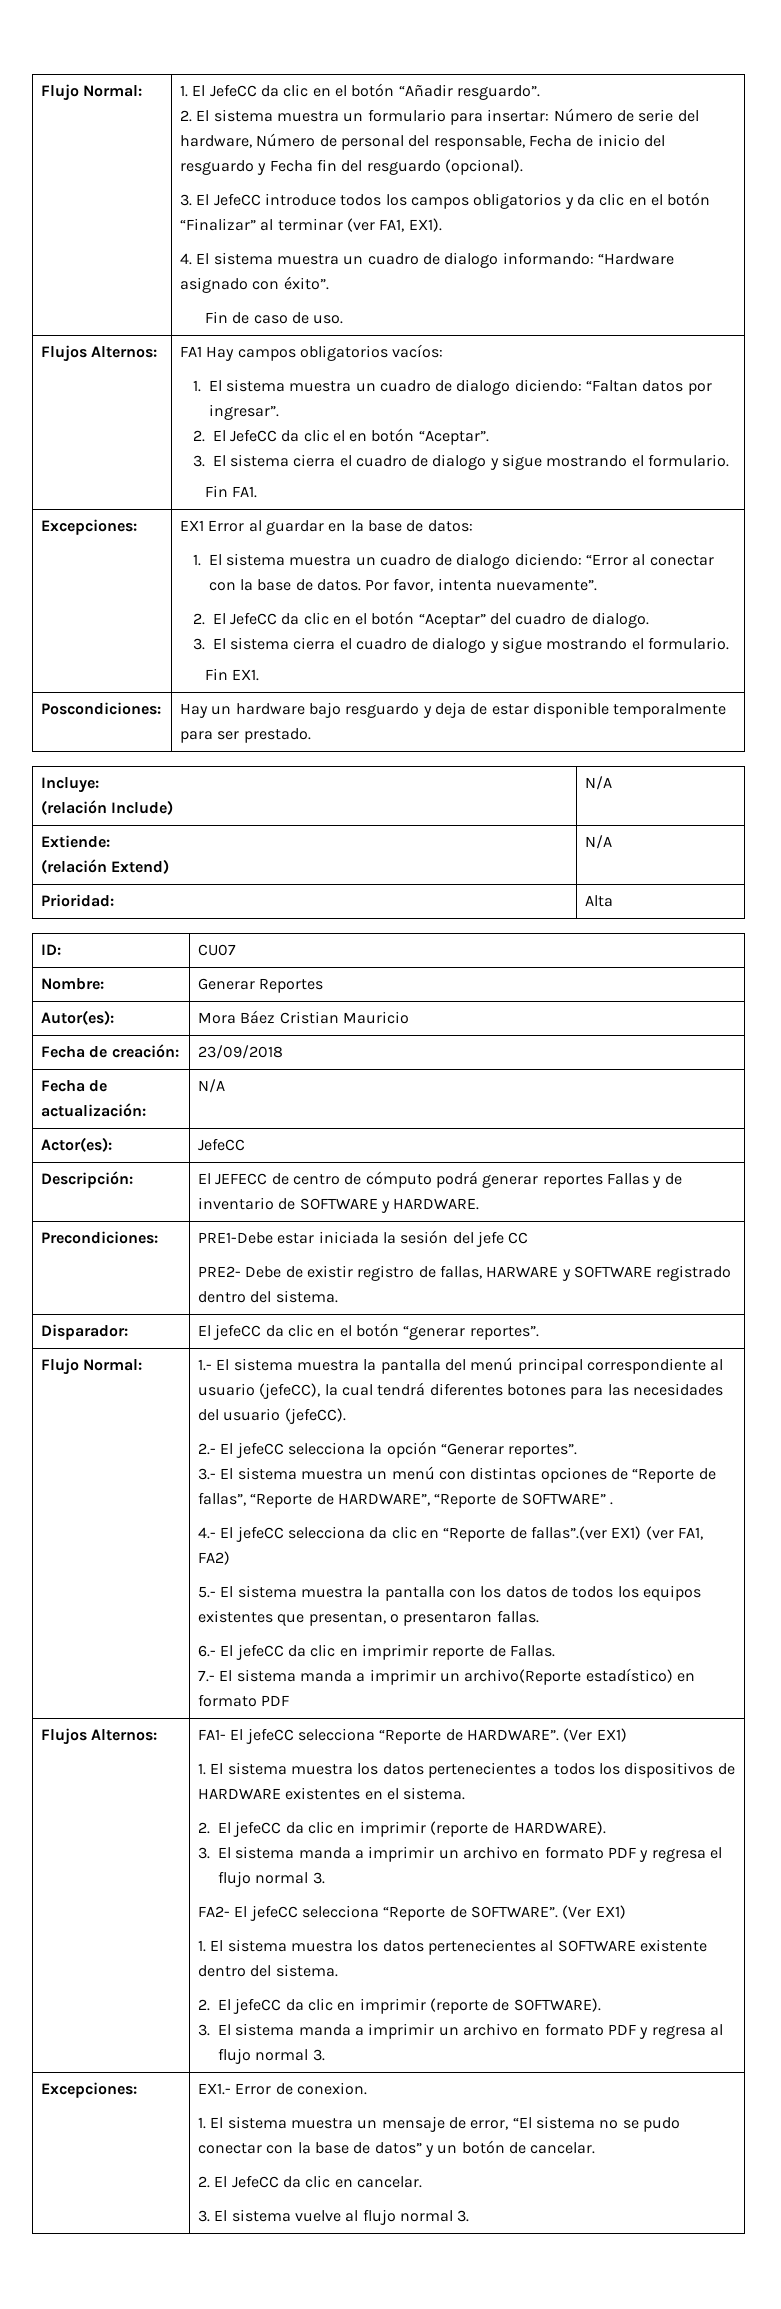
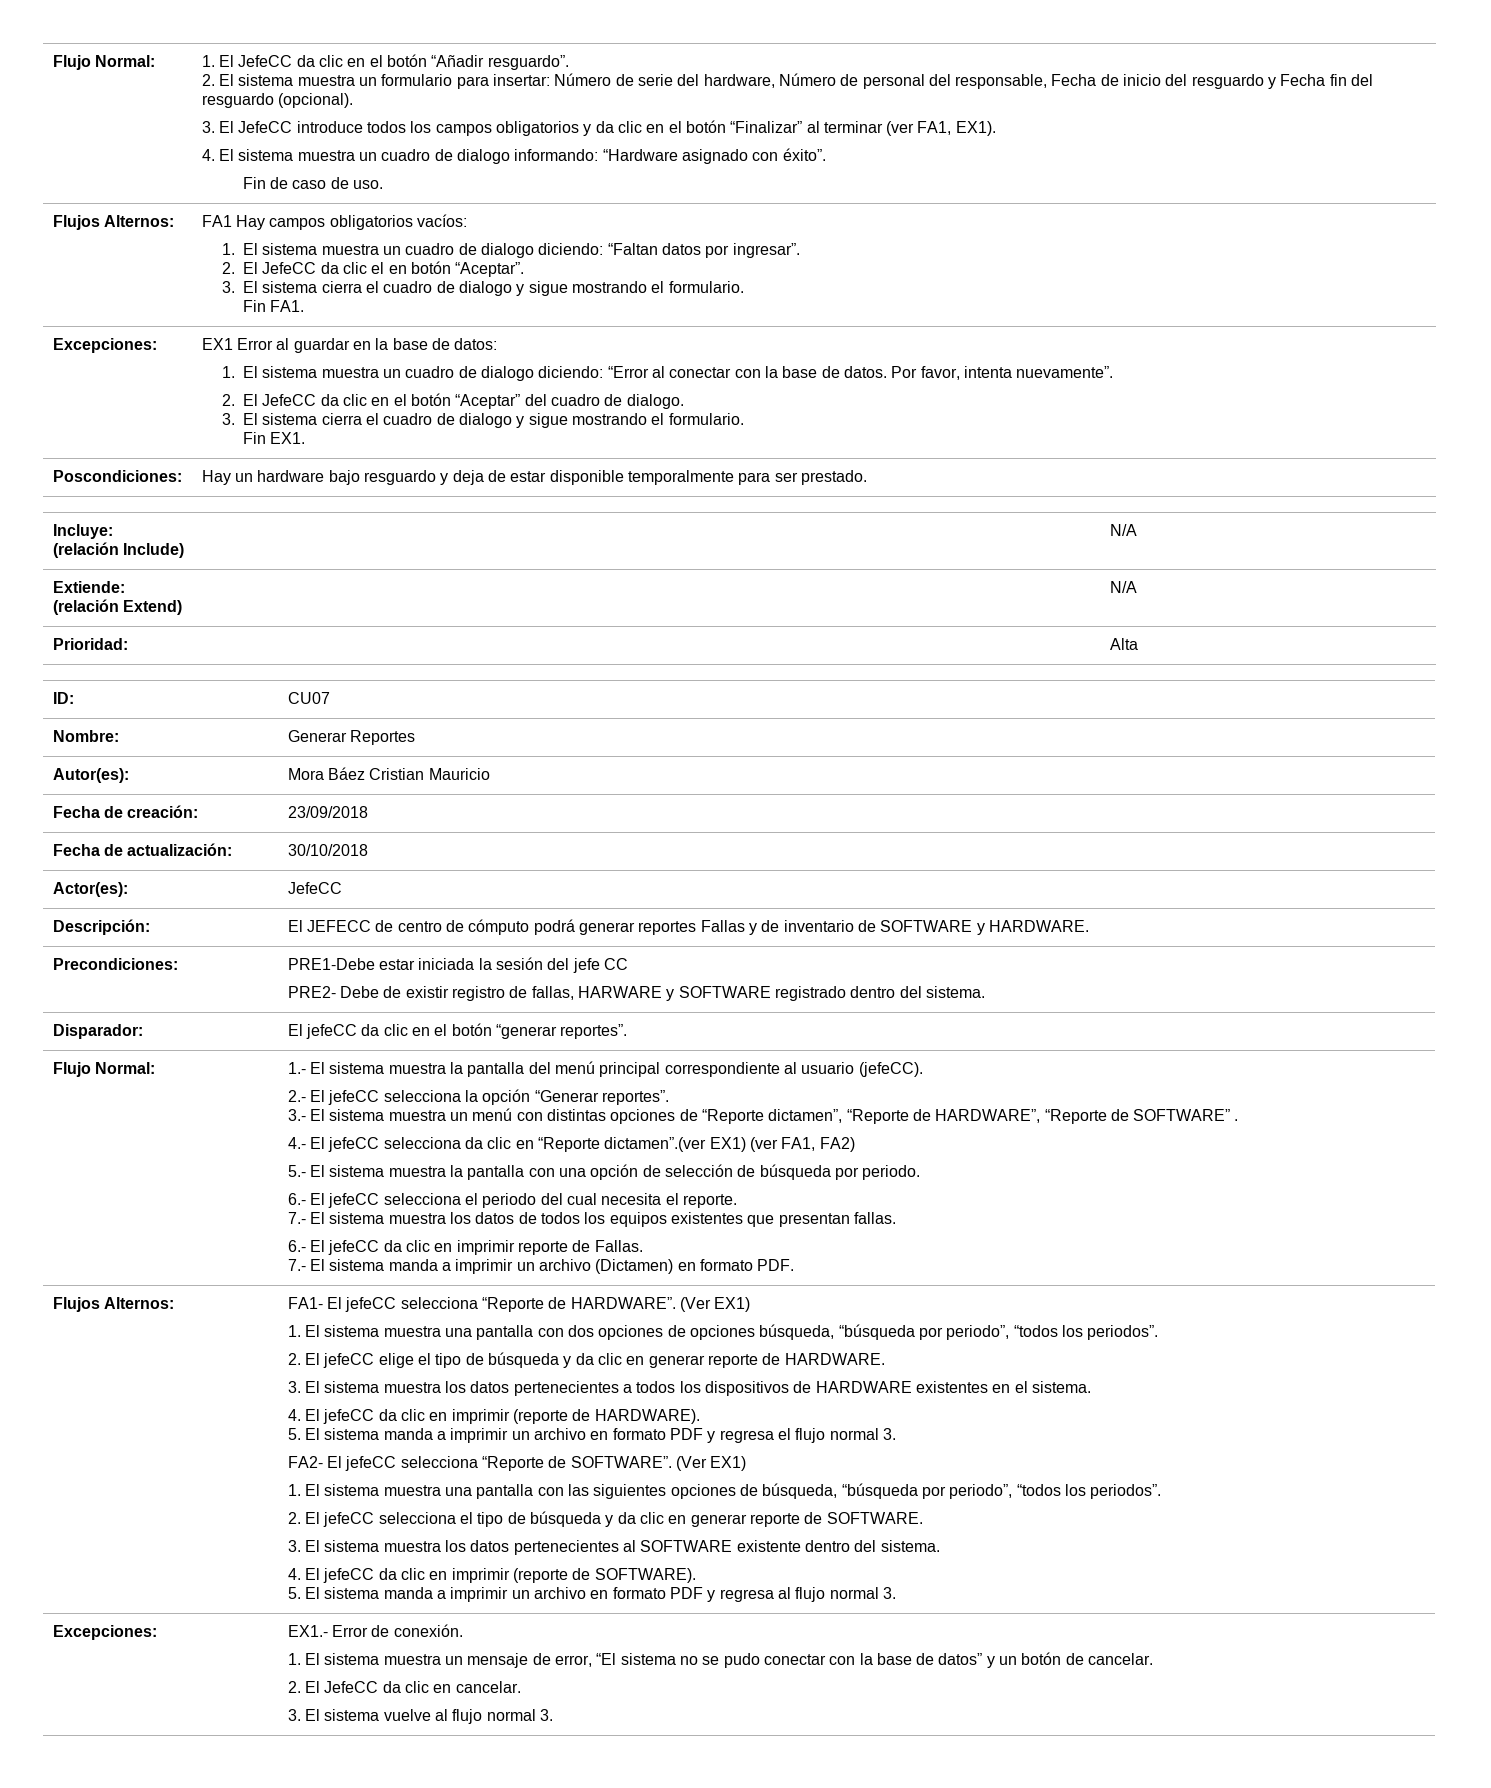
- Fecha de actualización: | N/A
+ Fecha de actualización: | 30/10/2018
- 1.- El sistema muestra la pantalla del menú principal correspondiente al usuario (jefeCC), la cual tendrá diferentes botones para las necesidades del usuario (jefeCC).
+ 1.- El sistema muestra la pantalla del menú principal correspondiente al usuario (jefeCC).
- 3.- El sistema muestra un menú con distintas opciones de “Reporte de fallas”, “Reporte de HARDWARE”, “Reporte de SOFTWARE” .
+ 3.- El sistema muestra un menú con distintas opciones de “Reporte dictamen”, “Reporte de HARDWARE”, “Reporte de SOFTWARE” .
- 4.- El jefeCC selecciona da clic en “Reporte de fallas”.(ver EX1) (ver FA1, FA2)
+ 4.- El jefeCC selecciona da clic en “Reporte dictamen”.(ver EX1) (ver FA1, FA2)
- 5.- El sistema muestra la pantalla con los datos de todos los equipos existentes que presentan, o presentaron fallas.
+ 5.- El sistema muestra la pantalla con una opción de selección de búsqueda por periodo.
+ 6.- El jefeCC selecciona el periodo del cual necesita el reporte.
+ 7.- El sistema muestra los datos de todos los equipos existentes que presentan fallas.
- 7.- El sistema manda a imprimir un archivo(Reporte estadístico) en formato PDF
+ 7.- El sistema manda a imprimir un archivo (Dictamen) en formato PDF.
- 1. El sistema muestra los datos pertenecientes a todos los dispositivos de HARDWARE existentes en el sistema.
+ 1. El sistema muestra una pantalla con dos opciones de opciones búsqueda, “búsqueda por periodo”, “todos los periodos”.
+ 2. El jefeCC elige el tipo de búsqueda y da clic en generar reporte de HARDWARE.
+ 3. El sistema muestra los datos pertenecientes a todos los dispositivos de HARDWARE existentes en el sistema.
- 2. El jefeCC da clic en imprimir (reporte de HARDWARE).
+ 4. El jefeCC da clic en imprimir (reporte de HARDWARE).
- 3. El sistema manda a imprimir un archivo en formato PDF y regresa el flujo normal 3.
+ 5. El sistema manda a imprimir un archivo en formato PDF y regresa el flujo normal 3.
- 1. El sistema muestra los datos pertenecientes al SOFTWARE existente dentro del sistema.
+ 1. El sistema muestra una pantalla con las siguientes opciones de búsqueda, “búsqueda por periodo”, “todos los periodos”.
+ 2. El jefeCC selecciona el tipo de búsqueda y da clic en generar reporte de SOFTWARE.
+ 3. El sistema muestra los datos pertenecientes al SOFTWARE existente dentro del sistema.
- 2. El jefeCC da clic en imprimir (reporte de SOFTWARE).
+ 4. El jefeCC da clic en imprimir (reporte de SOFTWARE).
- 3. El sistema manda a imprimir un archivo en formato PDF y regresa al flujo normal 3.
+ 5. El sistema manda a imprimir un archivo en formato PDF y regresa al flujo normal 3.
- EX1.- Error de conexion.
+ EX1.- Error de conexión.

